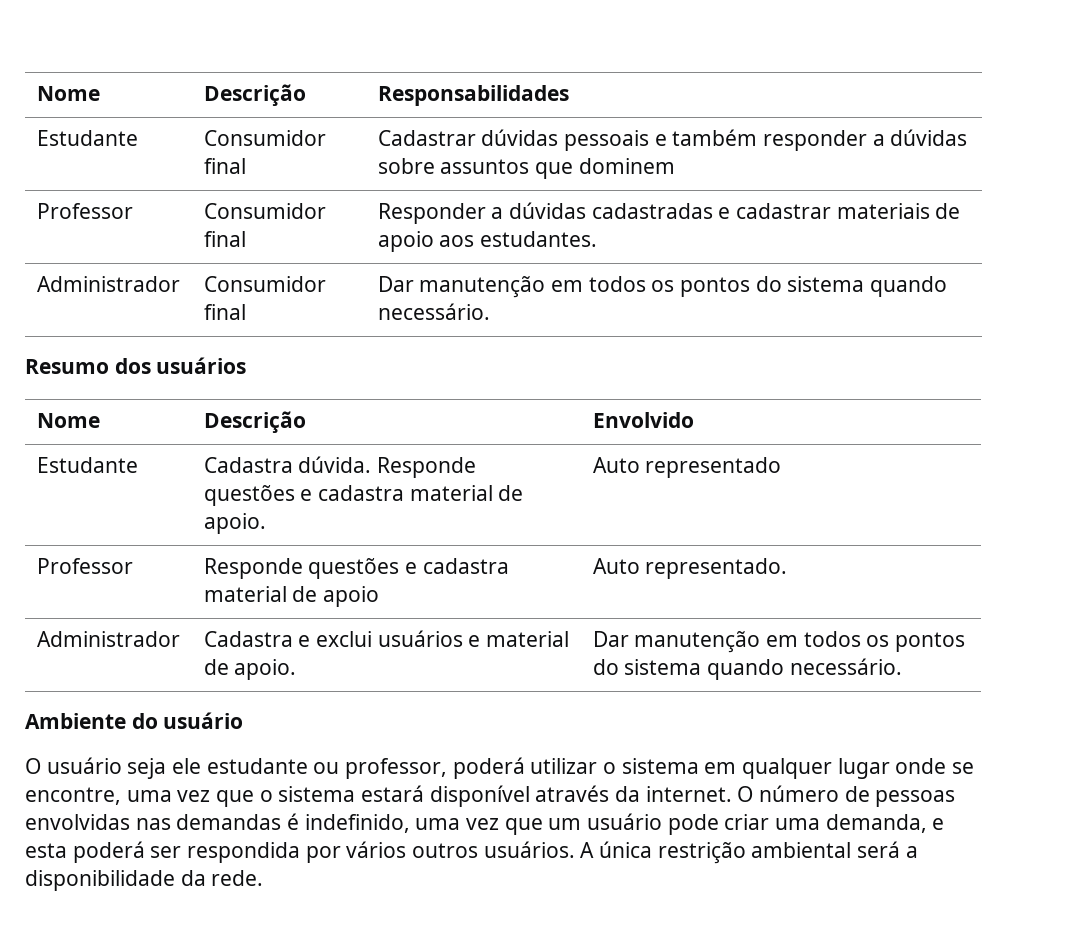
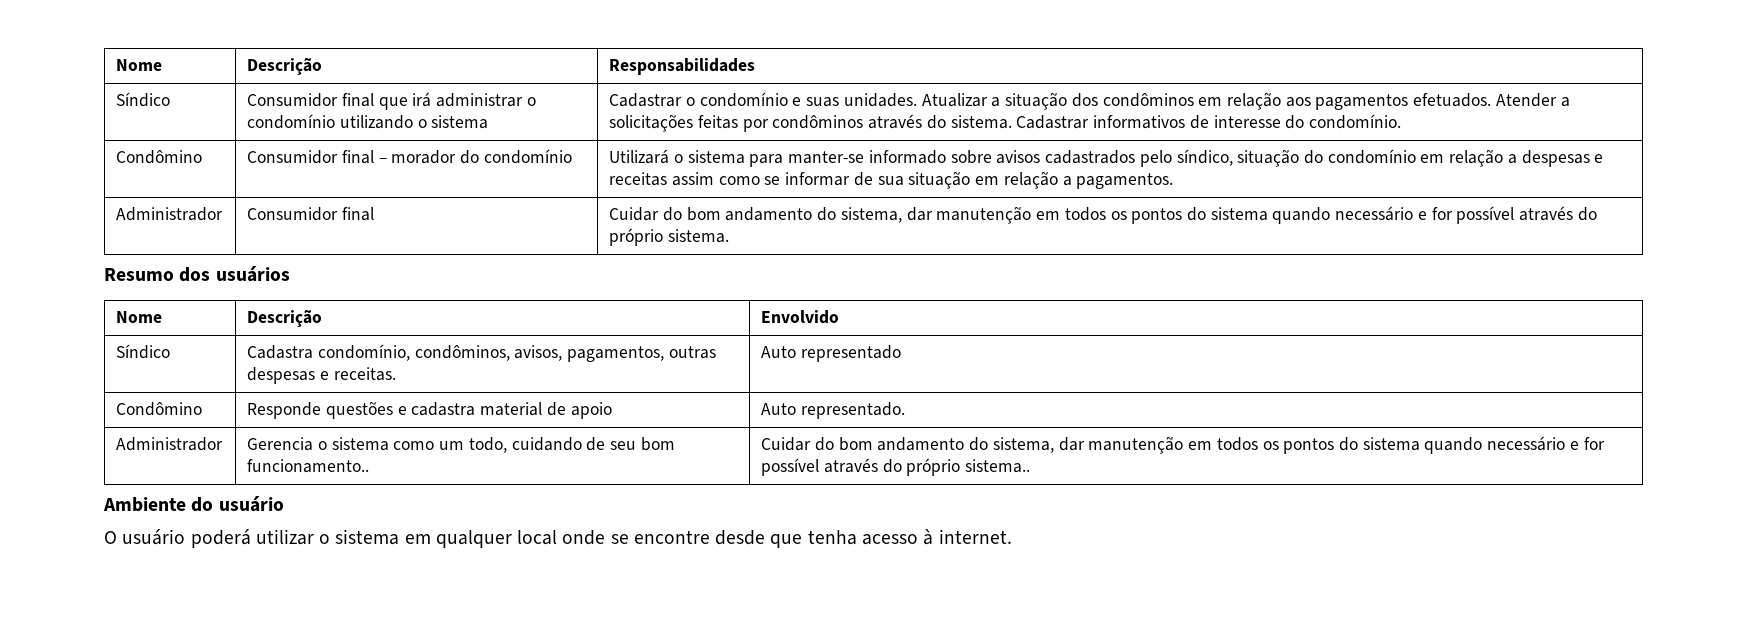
- Estudante | Consumidor final | Cadastrar dúvidas pessoais e também responder a dúvidas sobre assuntos que dominem
- Professor | Consumidor final | Responder a dúvidas cadastradas e cadastrar materiais de apoio aos estudantes.
- Administrador | Consumidor final | Dar manutenção em todos os pontos do sistema quando necessário.
+ Síndico | Consumidor final que irá administrar o condomínio utilizando o sistema | Cadastrar o condomínio e suas unidades. Atualizar a situação dos condôminos em relação aos pagamentos efetuados. Atender a solicitações feitas por condôminos através do sistema. Cadastrar informativos de interesse do condomínio.
+ Condômino | Consumidor final – morador do condomínio | Utilizará o sistema para manter-se informado sobre avisos cadastrados pelo síndico, situação do condomínio em relação a despesas e receitas assim como se informar de sua situação em relação a pagamentos.
+ Administrador | Consumidor final | Cuidar do bom andamento do sistema, dar manutenção em todos os pontos do sistema quando necessário e for possível através do próprio sistema.
- Estudante | Cadastra dúvida. Responde questões e cadastra material de apoio. | Auto representado
+ Síndico | Cadastra condomínio, condôminos, avisos, pagamentos, outras despesas e receitas. | Auto representado
- Professor | Responde questões e cadastra material de apoio | Auto representado.
+ Condômino | Responde questões e cadastra material de apoio | Auto representado.
- Administrador | Cadastra e exclui usuários e material de apoio. | Dar manutenção em todos os pontos do sistema quando necessário.
+ Administrador | Gerencia o sistema como um todo, cuidando de seu bom funcionamento.. | Cuidar do bom andamento do sistema, dar manutenção em todos os pontos do sistema quando necessário e for possível através do próprio sistema..
- O usuário seja ele estudante ou professor, poderá utilizar o sistema em qualquer lugar onde se encontre, uma vez que o sistema estará disponível através da internet. O número de pessoas envolvidas nas demandas é indefinido, uma vez que um usuário pode criar uma demanda, e esta poderá ser respondida por vários outros usuários. A única restrição ambiental será a disponibilidade da rede.
+ O usuário poderá utilizar o sistema em qualquer local onde se encontre desde que tenha acesso à internet.

